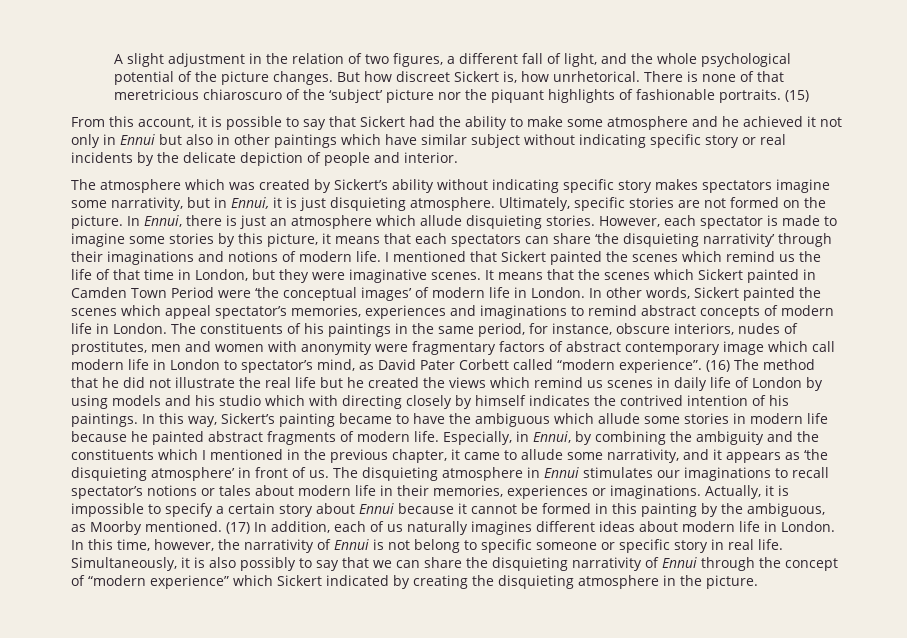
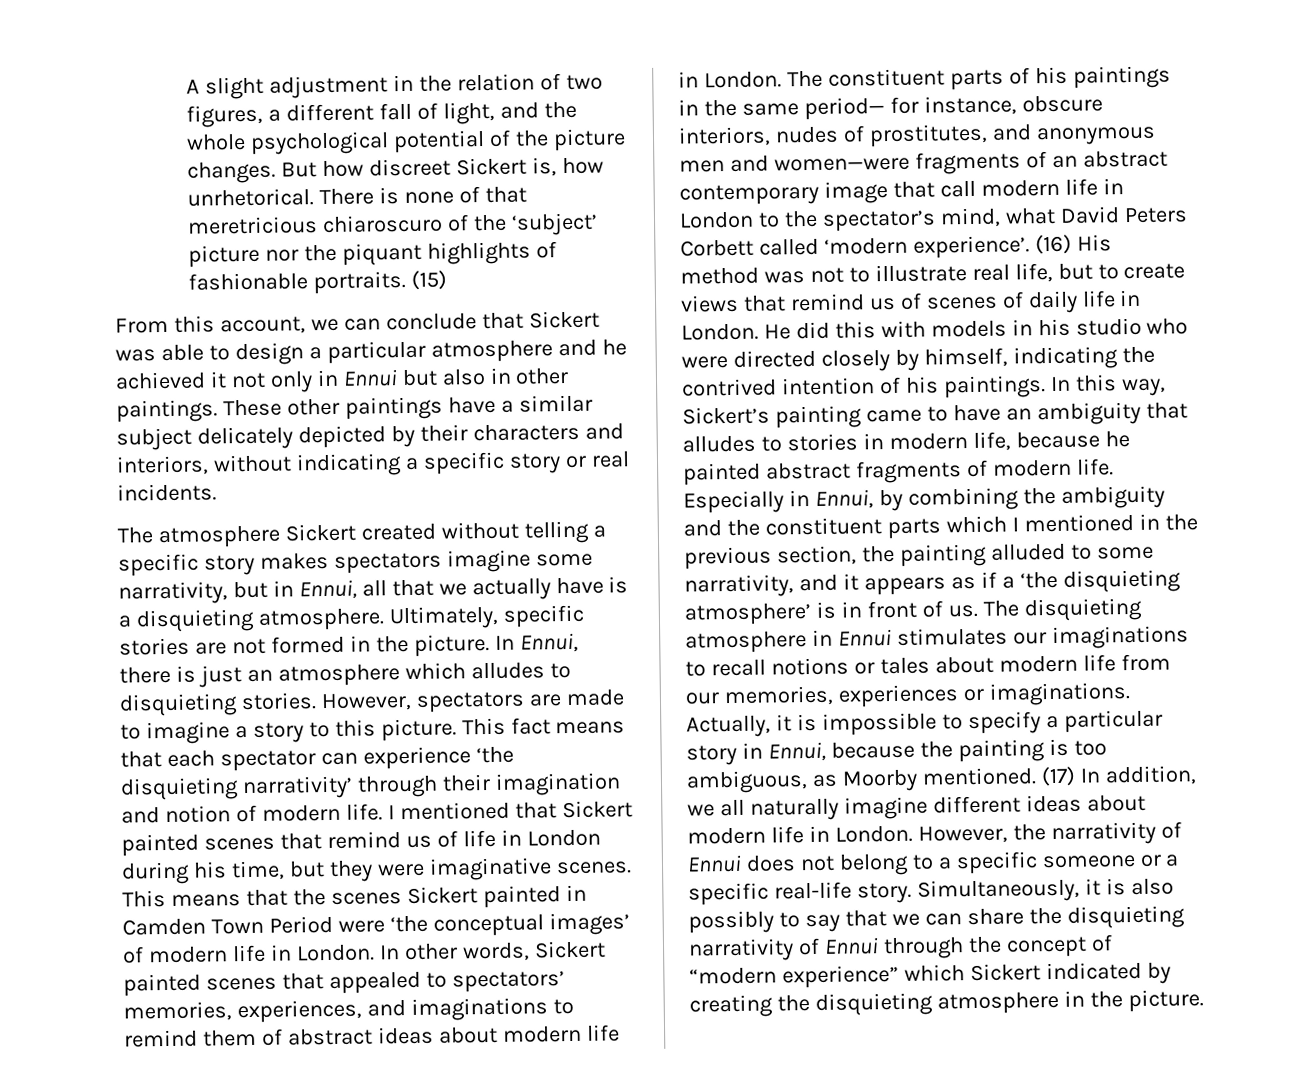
- From this account, it is possible to say that Sickert had the ability to make some atmosphere and he achieved it not only in Ennui but also in other paintings which have similar subject without indicating specific story or real incidents by the delicate depiction of people and interior.
- The atmosphere which was created by Sickert’s ability without indicating specific story makes spectators imagine some narrativity, but in Ennui, it is just disquieting atmosphere.
+ From this account, we can conclude that Sickert was able to design a particular atmosphere and he achieved it not only in Ennui but also in other paintings. These other paintings have a similar subject delicately depicted by their characters and interiors, without indicating a specific story or real incidents.
+ The atmosphere Sickert created without telling a specific story makes spectators imagine some narrativity, but in Ennui, all that we actually have is a disquieting atmosphere.
- Ultimately, specific stories are not formed on the picture.
+ Ultimately, specific stories are not formed in the picture.
- In Ennui, there is just an atmosphere which allude disquieting stories.
+ In Ennui, there is just an atmosphere which alludes to disquieting stories.
- However, each spectator is made to imagine some stories by this picture, it means that each spectators can share ‘the disquieting narrativity’ through their imaginations and notions of modern life.
+ However, spectators are made to imagine a story to this picture. This fact means that each spectator can experience ‘the disquieting narrativity’ through their imagination and notion of modern life.
- I mentioned that Sickert painted the scenes which remind us the life of that time in London, but they were imaginative scenes.
+ I mentioned that Sickert painted scenes that remind us of life in London during his time, but they were imaginative scenes.
- It means that the scenes which Sickert painted in Camden Town Period were ‘the conceptual images’ of modern life in London.
+ This means that the scenes Sickert painted in Camden Town Period were ‘the conceptual images’ of modern life in London.
- In other words, Sickert painted the scenes which appeal spectator’s memories, experiences and imaginations to remind abstract concepts of modern life in London.
+ In other words, Sickert painted scenes that appealed to spectators’ memories, experiences, and imaginations to remind them of abstract ideas about modern life in London.
- The constituents of his paintings in the same period, for instance, obscure interiors, nudes of prostitutes, men and women with anonymity were fragmentary factors of abstract contemporary image which call modern life in London to spectator’s mind, as David Pater Corbett called “modern experience”. (16) The method that he did not illustrate the real life but he created the views which remind us scenes in daily life of London by using models and his studio which with directing closely by himself indicates the contrived intention of his paintings.
+ The constituent parts of his paintings in the same period— for instance, obscure interiors, nudes of prostitutes, and anonymous men and women—were fragments of an abstract contemporary image that call modern life in London to the spectator’s mind, what David Peters Corbett called ‘modern experience’. (16) His method was not to illustrate real life, but to create views that remind us of scenes of daily life in London. He did this with models in his studio who were directed closely by himself, indicating the contrived intention of his paintings.
- In this way, Sickert’s painting became to have the ambiguous which allude some stories in modern life because he painted abstract fragments of modern life.
+ In this way, Sickert’s painting came to have an ambiguity that alludes to stories in modern life, because he painted abstract fragments of modern life.
- Especially, in Ennui, by combining the ambiguity and the constituents which I mentioned in the previous chapter, it came to allude some narrativity, and it appears as ‘the disquieting atmosphere’ in front of us.
+ Especially in Ennui, by combining the ambiguity and the constituent parts which I mentioned in the previous section, the painting alluded to some narrativity, and it appears as if a ‘the disquieting atmosphere’ is in front of us.
- The disquieting atmosphere in Ennui stimulates our imaginations to recall spectator’s notions or tales about modern life in their memories, experiences or imaginations.
+ The disquieting atmosphere in Ennui stimulates our imaginations to recall notions or tales about modern life from our memories, experiences or imaginations.
- Actually, it is impossible to specify a certain story about Ennui because it cannot be formed in this painting by the ambiguous, as Moorby mentioned.
+ Actually, it is impossible to specify a particular story in Ennui, because the painting is too ambiguous, as Moorby mentioned.
- (17) In addition, each of us naturally imagines different ideas about modern life in London.
+ (17) In addition, we all naturally imagine different ideas about modern life in London.
- In this time, however, the narrativity of Ennui is not belong to specific someone or specific story in real life.
+ However, the narrativity of Ennui does not belong to a specific someone or a specific real-life story.

